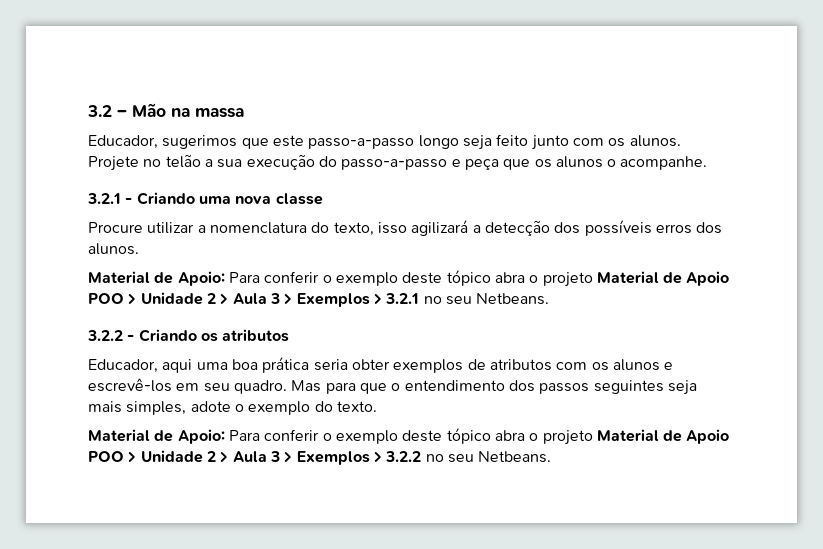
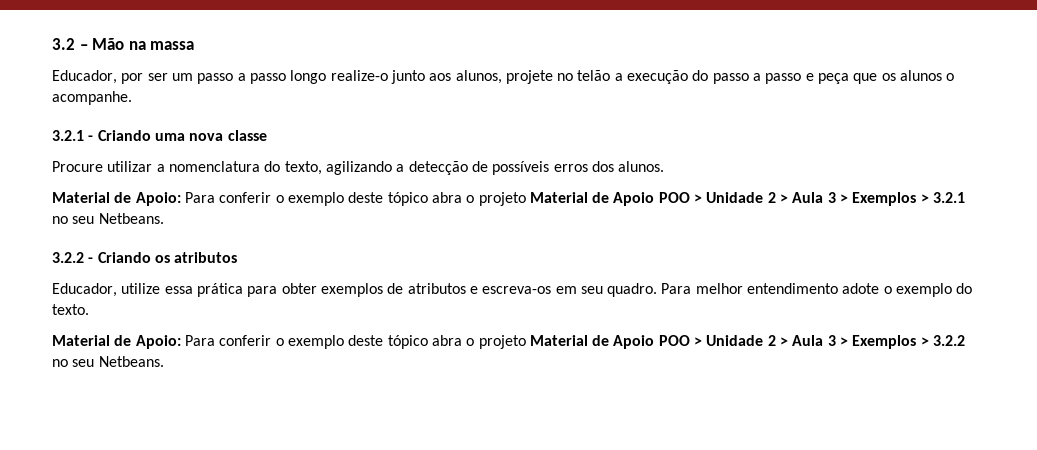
- Educador, sugerimos que este passo-a-passo longo seja feito junto com os alunos. Projete no telão a sua execução do passo-a-passo e peça que os alunos o acompanhe.
+ Educador, por ser um passo a passo longo realize-o junto aos alunos, projete no telão a execução do passo a passo e peça que os alunos o acompanhe.
- Procure utilizar a nomenclatura do texto, isso agilizará a detecção dos possíveis erros dos alunos.
+ Procure utilizar a nomenclatura do texto, agilizando a detecção de possíveis erros dos alunos.
- Educador, aqui uma boa prática seria obter exemplos de atributos com os alunos e escrevê-los em seu quadro. Mas para que o entendimento dos passos seguintes seja mais simples, adote o exemplo do texto.
+ Educador, utilize essa prática para obter exemplos de atributos e escreva-os em seu quadro. Para melhor entendimento adote o exemplo do texto.

